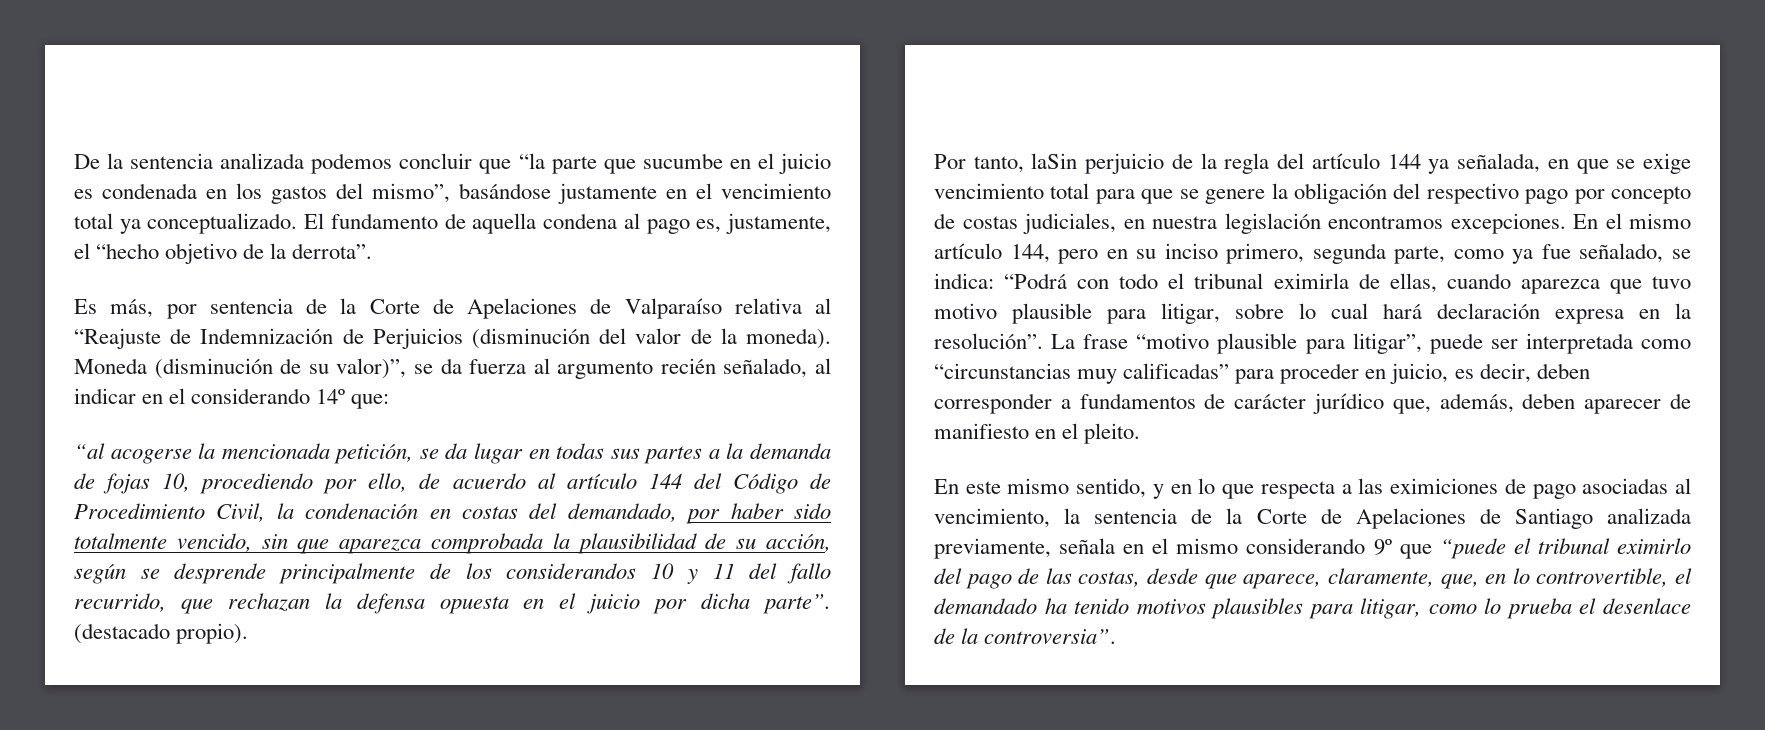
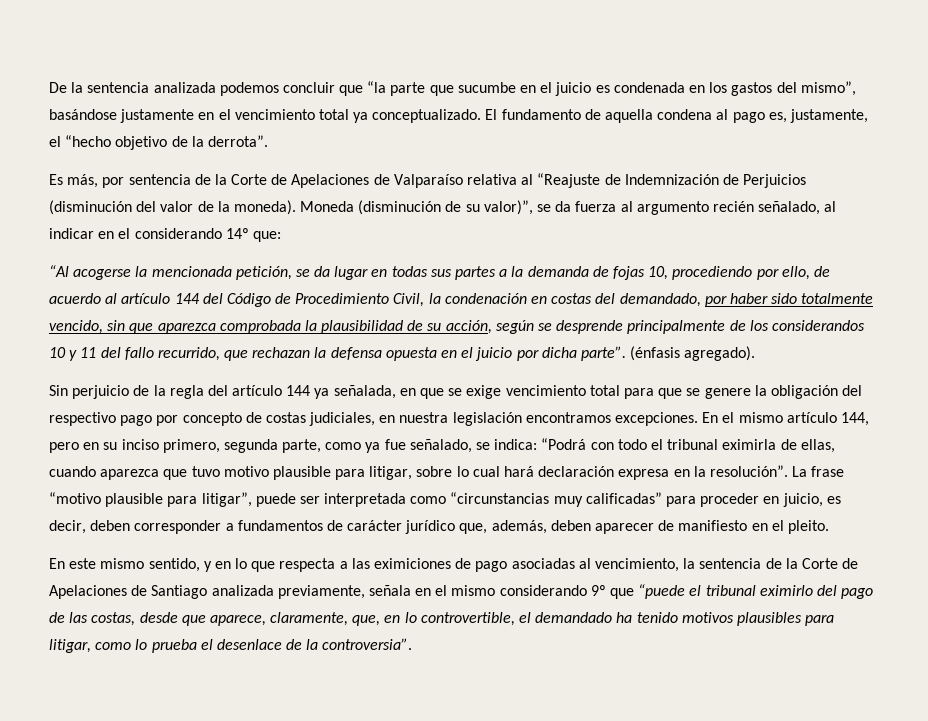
- “al acogerse la mencionada petición, se da lugar en todas sus partes a la demanda de fojas 10, procediendo por ello, de acuerdo al artículo 144 del Código de Procedimiento Civil, la condenación en costas del demandado, por haber sido totalmente vencido, sin que aparezca comprobada la plausibilidad de su acción, según se desprende principalmente de los considerandos 10 y 11 del fallo recurrido, que rechazan la defensa opuesta en el juicio por dicha parte”.
+ “Al acogerse la mencionada petición, se da lugar en todas sus partes a la demanda de fojas 10, procediendo por ello, de acuerdo al artículo 144 del Código de Procedimiento Civil, la condenación en costas del demandado, por haber sido totalmente vencido, sin que aparezca comprobada la plausibilidad de su acción, según se desprende principalmente de los considerandos 10 y 11 del fallo recurrido, que rechazan la defensa opuesta en el juicio por dicha parte”.
- (destacado propio).
- Por tanto, laSin perjuicio de la regla del artículo 144 ya señalada, en que se exige vencimiento total para que se genere la obligación del respectivo pago por concepto de costas judiciales, en nuestra legislación encontramos excepciones.
+ (énfasis agregado).
+ Sin perjuicio de la regla del artículo 144 ya señalada, en que se exige vencimiento total para que se genere la obligación del respectivo pago por concepto de costas judiciales, en nuestra legislación encontramos excepciones.

